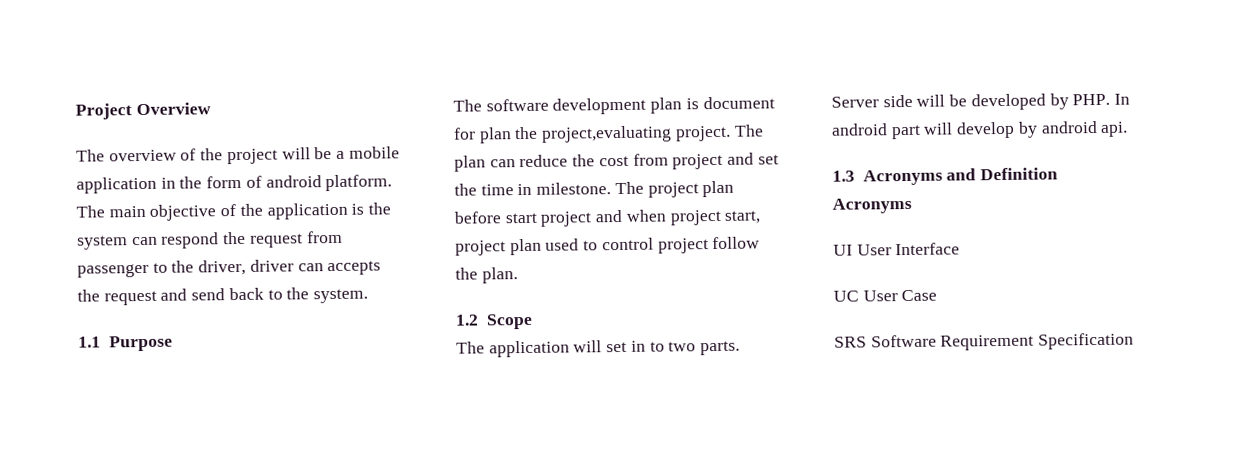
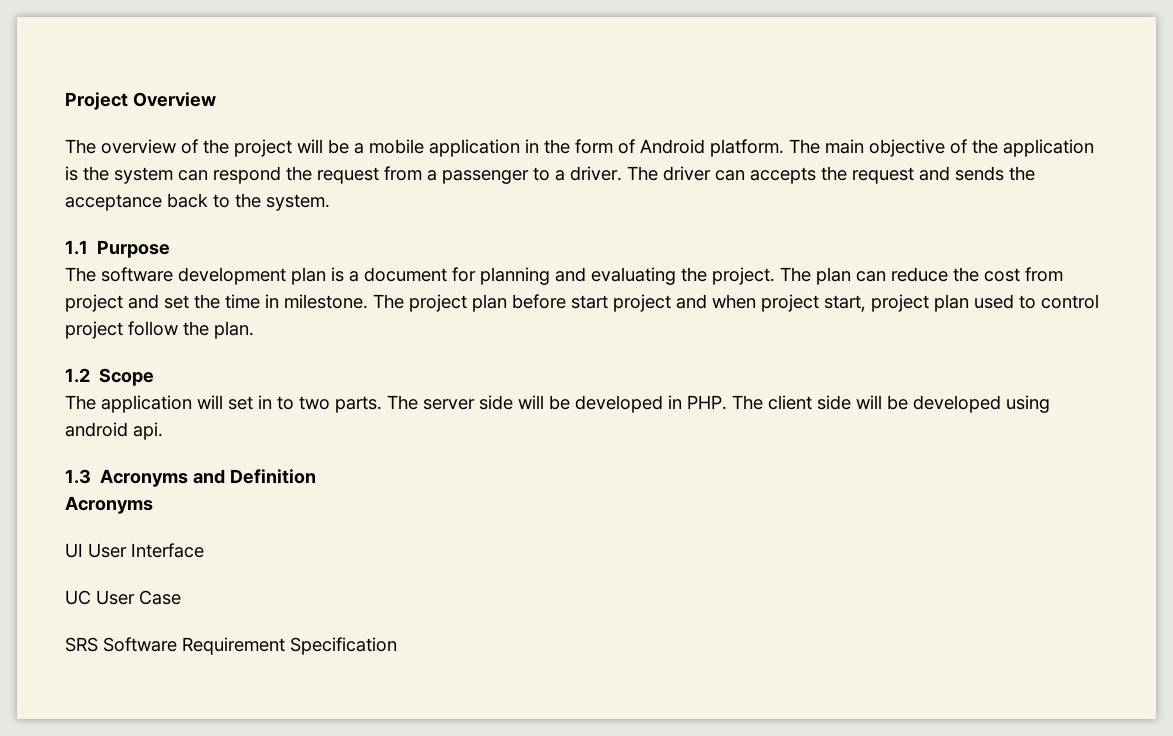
- The overview of the project will be a mobile application in the form of android platform.
+ The overview of the project will be a mobile application in the form of Android platform.
- The main objective of the application is the system can respond the request from passenger to the driver, driver can accepts the request and send back to the system.
+ The main objective of the application is the system can respond the request from a passenger to a driver. The driver can accepts the request and sends the acceptance back to the system.
- The software development plan is document for plan the project,evaluating project.
+ The software development plan is a document for planning and evaluating the project.
- Server side will be developed by PHP. In android part will develop by android api.
+ The server side will be developed in PHP. The client side will be developed using android api.

